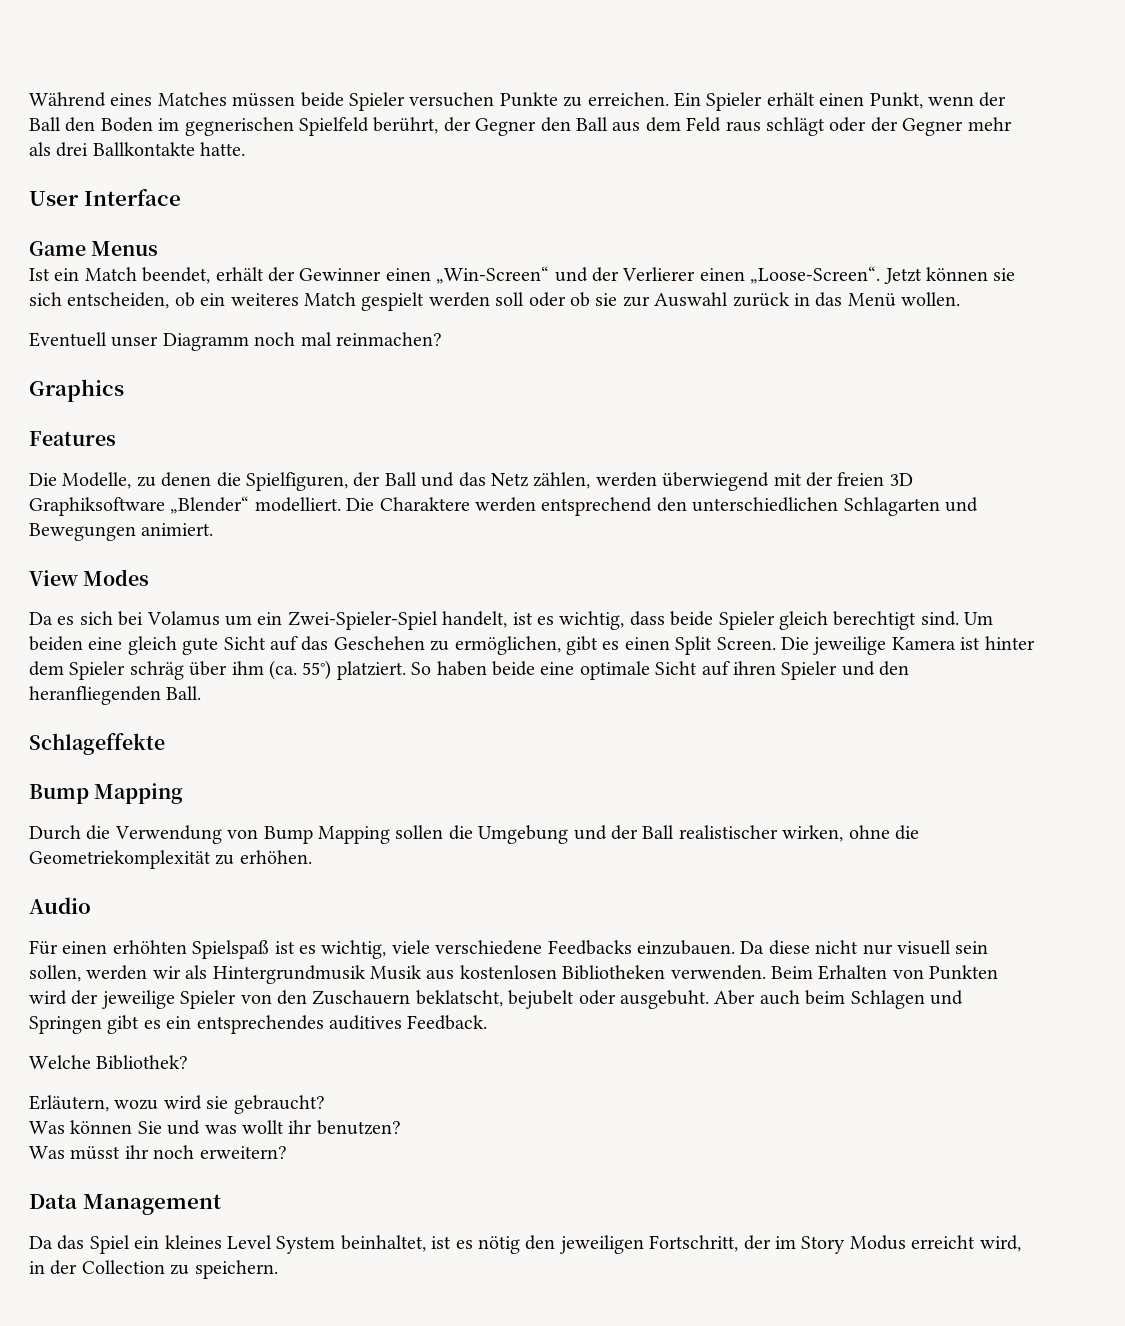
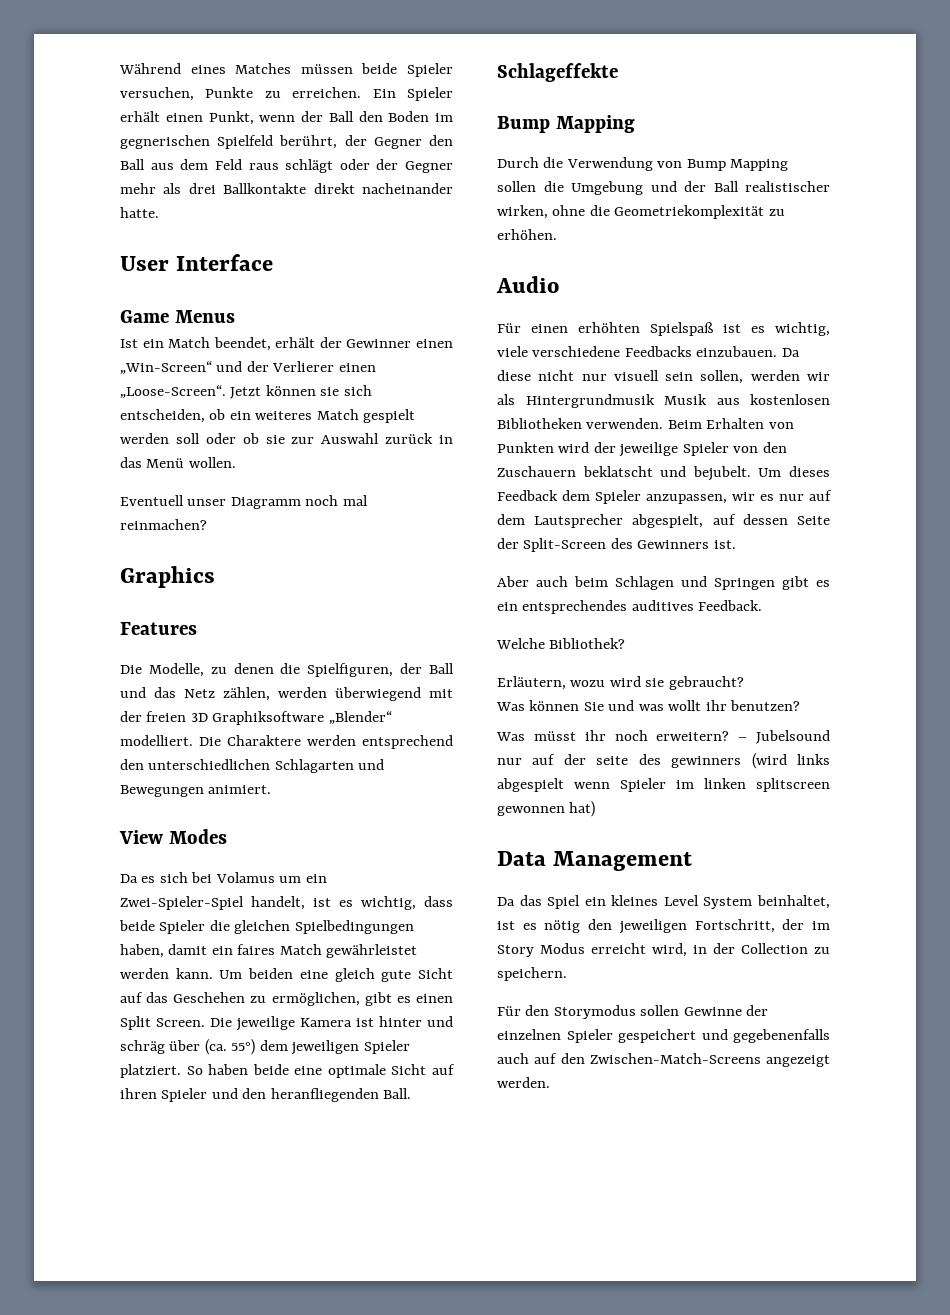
- Während eines Matches müssen beide Spieler versuchen Punkte zu erreichen.
+ Während eines Matches müssen beide Spieler versuchen, Punkte zu erreichen.
- Ein Spieler erhält einen Punkt, wenn der Ball den Boden im gegnerischen Spielfeld berührt, der Gegner den Ball aus dem Feld raus schlägt oder der Gegner mehr als drei Ballkontakte hatte.
+ Ein Spieler erhält einen Punkt, wenn der Ball den Boden im gegnerischen Spielfeld berührt, der Gegner den Ball aus dem Feld raus schlägt oder der Gegner mehr als drei Ballkontakte direkt nacheinander hatte.
- Da es sich bei Volamus um ein Zwei-Spieler-Spiel handelt, ist es wichtig, dass beide Spieler gleich berechtigt sind.
+ Da es sich bei Volamus um ein Zwei-Spieler-Spiel handelt, ist es wichtig, dass beide Spieler die gleichen Spielbedingungen haben, damit ein faires Match gewährleistet werden kann.
- Die jeweilige Kamera ist hinter dem Spieler schräg über ihm (ca. 55°) platziert.
+ Die jeweilige Kamera ist hinter und schräg über (ca. 55°) dem jeweiligen Spieler platziert.
- Beim Erhalten von Punkten wird der jeweilige Spieler von den Zuschauern beklatscht, bejubelt oder ausgebuht. Aber auch beim Schlagen und Springen gibt es ein entsprechendes auditives Feedback.
+ Beim Erhalten von Punkten wird der jeweilige Spieler von den Zuschauern beklatscht und bejubelt. Um dieses Feedback dem Spieler anzupassen, wir es nur auf dem Lautsprecher abgespielt, auf dessen Seite der Split-Screen des Gewinners ist.
+ Aber auch beim Schlagen und Springen gibt es ein entsprechendes auditives Feedback.
+ – Jubelsound nur auf der seite des gewinners (wird links abgespielt wenn Spieler im linken splitscreen gewonnen hat)
+ Für den Storymodus sollen Gewinne der einzelnen Spieler gespeichert und gegebenenfalls auch auf den Zwischen-Match-Screens angezeigt werden.

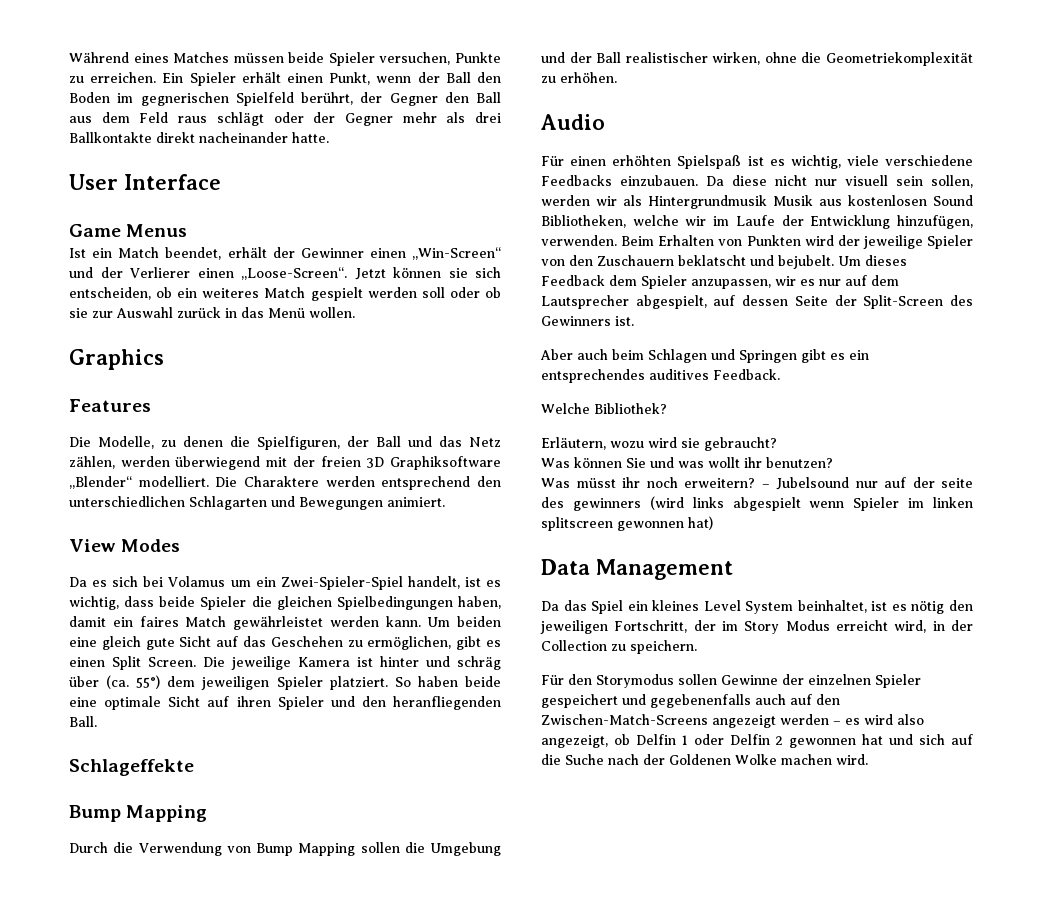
- Eventuell unser Diagramm noch mal reinmachen?
- Da diese nicht nur visuell sein sollen, werden wir als Hintergrundmusik Musik aus kostenlosen Bibliotheken verwenden.
+ Da diese nicht nur visuell sein sollen, werden wir als Hintergrundmusik Musik aus kostenlosen Sound Bibliotheken, welche wir im Laufe der Entwicklung hinzufügen, verwenden.
- Für den Storymodus sollen Gewinne der einzelnen Spieler gespeichert und gegebenenfalls auch auf den Zwischen-Match-Screens angezeigt werden.
+ Für den Storymodus sollen Gewinne der einzelnen Spieler gespeichert und gegebenenfalls auch auf den Zwischen-Match-Screens angezeigt werden – es wird also angezeigt, ob Delfin 1 oder Delfin 2 gewonnen hat und sich auf die Suche nach der Goldenen Wolke machen wird.

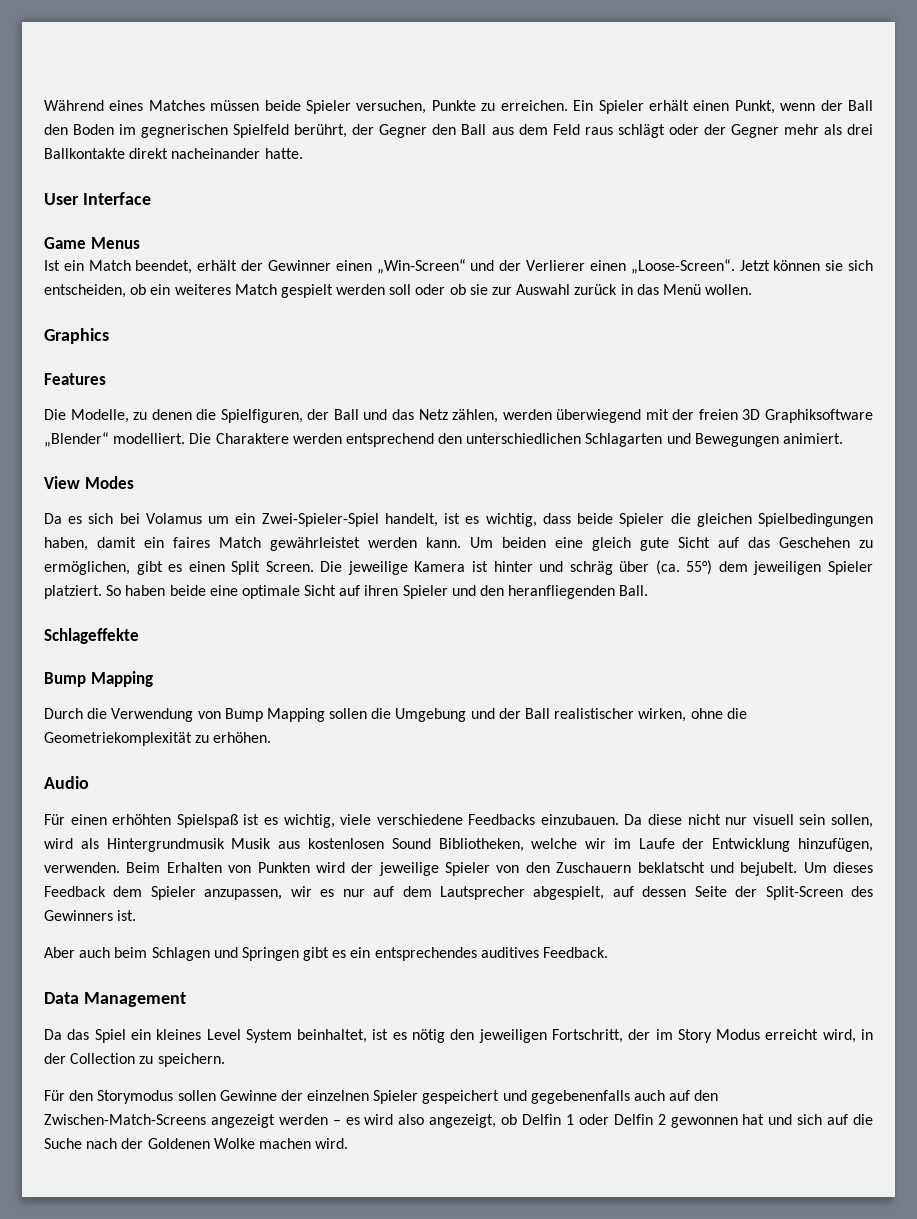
- Da diese nicht nur visuell sein sollen, werden wir als Hintergrundmusik Musik aus kostenlosen Sound Bibliotheken, welche wir im Laufe der Entwicklung hinzufügen, verwenden.
+ Da diese nicht nur visuell sein sollen, wird als Hintergrundmusik Musik aus kostenlosen Sound Bibliotheken, welche wir im Laufe der Entwicklung hinzufügen, verwenden.
- Welche Bibliothek?
- Erläutern, wozu wird sie gebraucht?
- Was können Sie und was wollt ihr benutzen?
- Was müsst ihr noch erweitern? – Jubelsound nur auf der seite des gewinners (wird links abgespielt wenn Spieler im linken splitscreen gewonnen hat)

